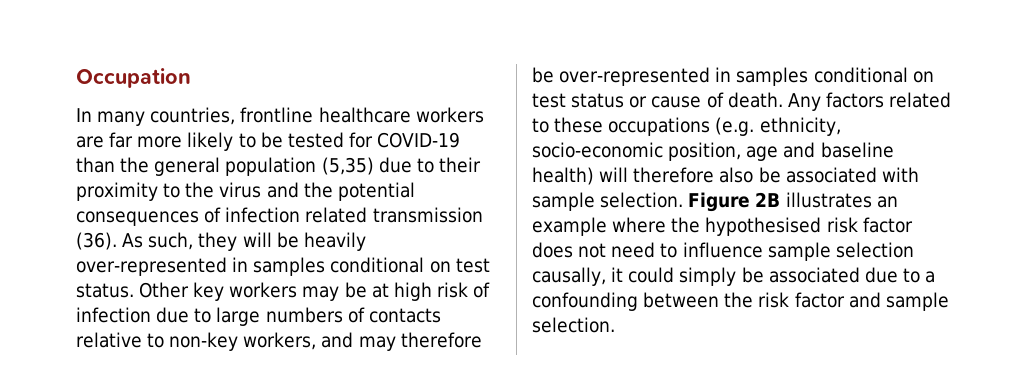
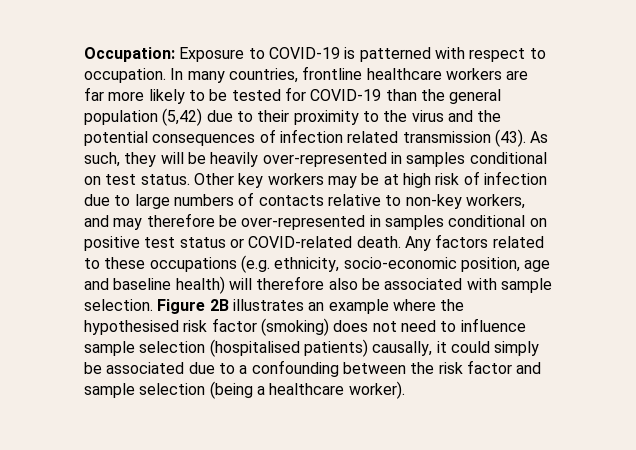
- Occupation
- In many countries, frontline healthcare workers are far more likely to be tested for COVID-19 than the general population (5,35) due to their proximity to the virus and the potential consequences of infection related transmission (36).
+ Occupation: Exposure to COVID-19 is patterned with respect to occupation. In many countries, frontline healthcare workers are far more likely to be tested for COVID-19 than the general population (5,42) due to their proximity to the virus and the potential consequences of infection related transmission (43).
- Other key workers may be at high risk of infection due to large numbers of contacts relative to non-key workers, and may therefore be over-represented in samples conditional on test status or cause of death.
+ Other key workers may be at high risk of infection due to large numbers of contacts relative to non-key workers, and may therefore be over-represented in samples conditional on positive test status or COVID-related death.
- Figure 2B illustrates an example where the hypothesised risk factor does not need to influence sample selection causally, it could simply be associated due to a confounding between the risk factor and sample selection.
+ Figure 2B illustrates an example where the hypothesised risk factor (smoking) does not need to influence sample selection (hospitalised patients) causally, it could simply be associated due to a confounding between the risk factor and sample selection (being a healthcare worker).

